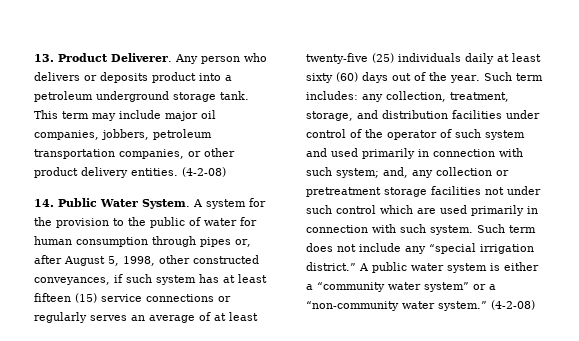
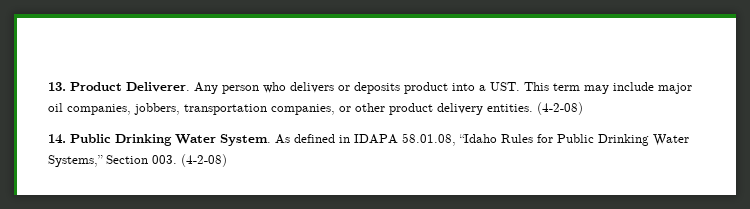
- Any person who delivers or deposits product into a petroleum underground storage tank. This term may include major oil companies, jobbers, petroleum transportation companies, or other product delivery entities.
+ Any person who delivers or deposits product into a UST. This term may include major oil companies, jobbers, transportation companies, or other product delivery entities.
- 14. Public Water System.
+ 14. Public Drinking Water System.
- A system for the provision to the public of water for human consumption through pipes or, after August 5, 1998, other constructed conveyances, if such system has at least fifteen (15) service connections or regularly serves an average of at least twenty-five (25) individuals daily at least sixty (60) days out of the year. Such term includes: any collection, treatment, storage, and distribution facilities under control of the operator of such system and used primarily in connection with such system; and, any collection or pretreatment storage facilities not under such control which are used primarily in connection with such system. Such term does not include any “special irrigation district.” A public water system is either a “community water system” or a “non-community water system.” (4-2-08)
+ As defined in IDAPA 58.01.08, “Idaho Rules for Public Drinking Water Systems,” Section 003. (4-2-08)

